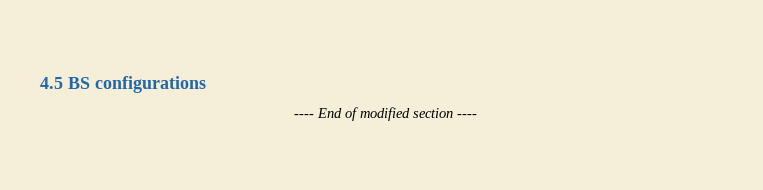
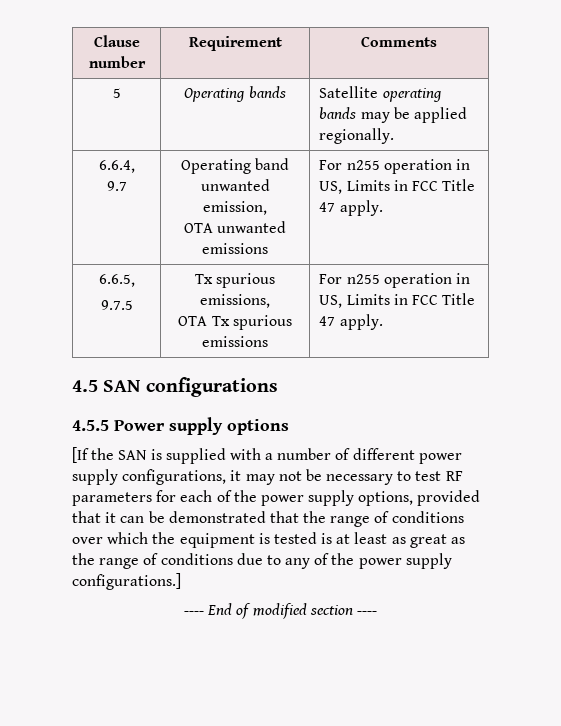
- 4.5 BS configurations
+ Clause number | Requirement | Comments
+ 5 | Operating bands | Satellite operating bands may be applied regionally.
+ 6.6.4,
+ 9.7 | Operating band unwanted emission,
+ OTA unwanted emissions | For n255 operation in US, Limits in FCC Title 47 apply.
+ 6.6.5,
+ 9.7.5 | Tx spurious emissions,
+ OTA Tx spurious emissions | For n255 operation in US, Limits in FCC Title 47 apply.
+ 4.5 SAN configurations
+ 4.5.5 Power supply options
+ [If the SAN is supplied with a number of different power supply configurations, it may not be necessary to test RF parameters for each of the power supply options, provided that it can be demonstrated that the range of conditions over which the equipment is tested is at least as great as the range of conditions due to any of the power supply configurations.]

